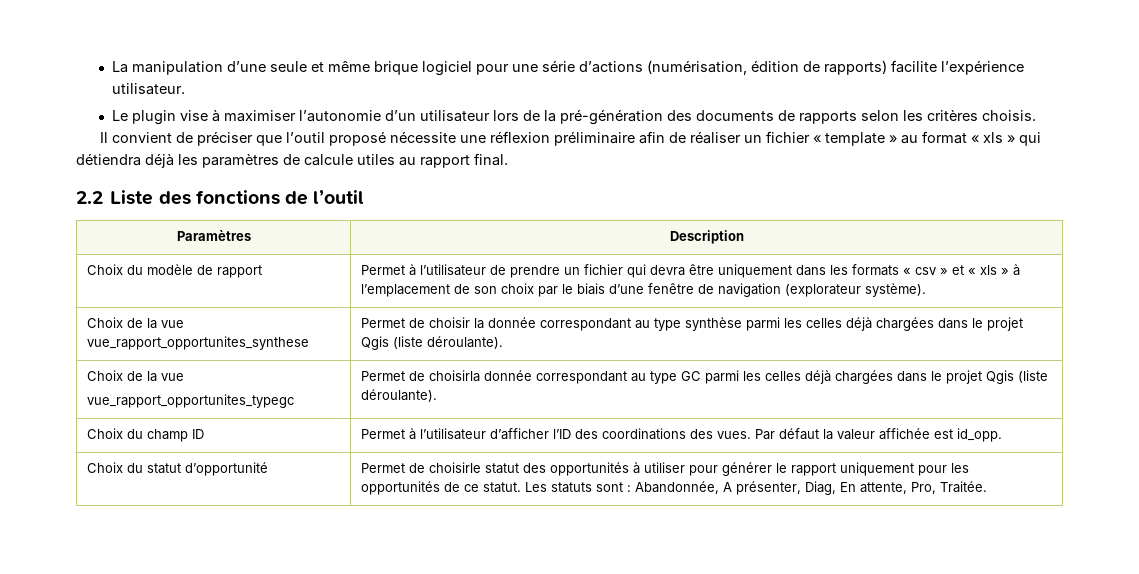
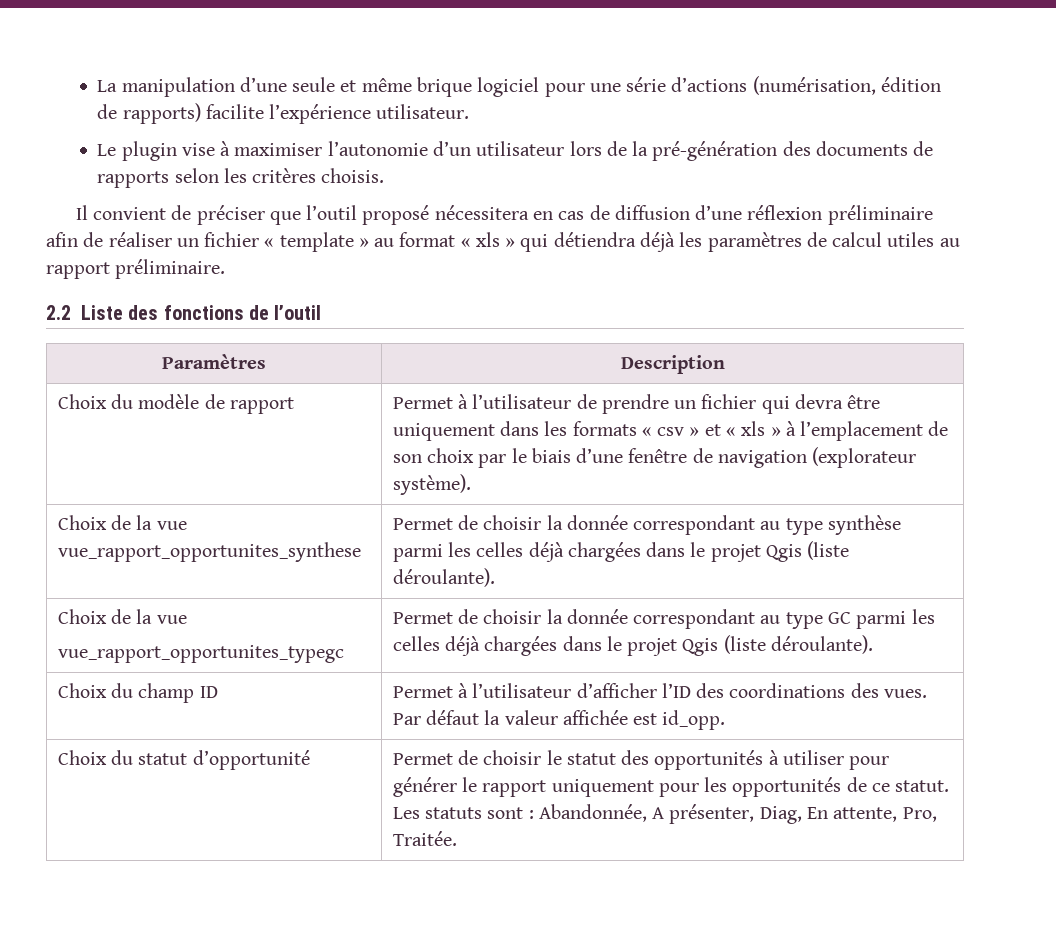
- Il convient de préciser que l’outil proposé nécessite une réflexion préliminaire afin de réaliser un fichier « template » au format « xls » qui détiendra déjà les paramètres de calcule utiles au rapport final.
+ Il convient de préciser que l’outil proposé nécessitera en cas de diffusion d’une réflexion préliminaire afin de réaliser un fichier « template » au format « xls » qui détiendra déjà les paramètres de calcul utiles au rapport préliminaire.
  Choix de la vue vue_rapport_opportunites_synthese | Permet de choisir la donnée correspondant au type synthèse parmi les celles déjà chargées dans le projet Qgis (liste déroulante).
  Choix de la vue
- vue_rapport_opportunites_typegc | Permet de choisirla donnée correspondant au type GC parmi les celles déjà chargées dans le projet Qgis (liste déroulante).
+ vue_rapport_opportunites_typegc | Permet de choisir la donnée correspondant au type GC parmi les celles déjà chargées dans le projet Qgis (liste déroulante).
- Choix du statut d’opportunité | Permet de choisirle statut des opportunités à utiliser pour générer le rapport uniquement pour les opportunités de ce statut. Les statuts sont : Abandonnée, A présenter, Diag, En attente, Pro, Traitée.
+ Choix du statut d’opportunité | Permet de choisir le statut des opportunités à utiliser pour générer le rapport uniquement pour les opportunités de ce statut. Les statuts sont : Abandonnée, A présenter, Diag, En attente, Pro, Traitée.

